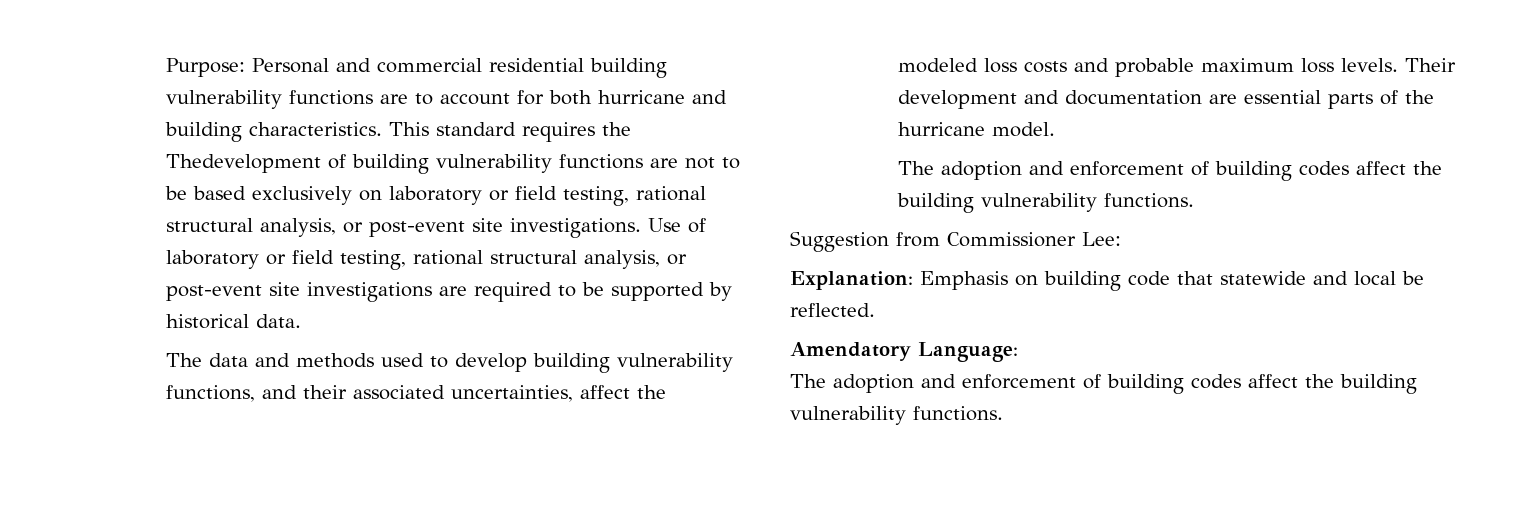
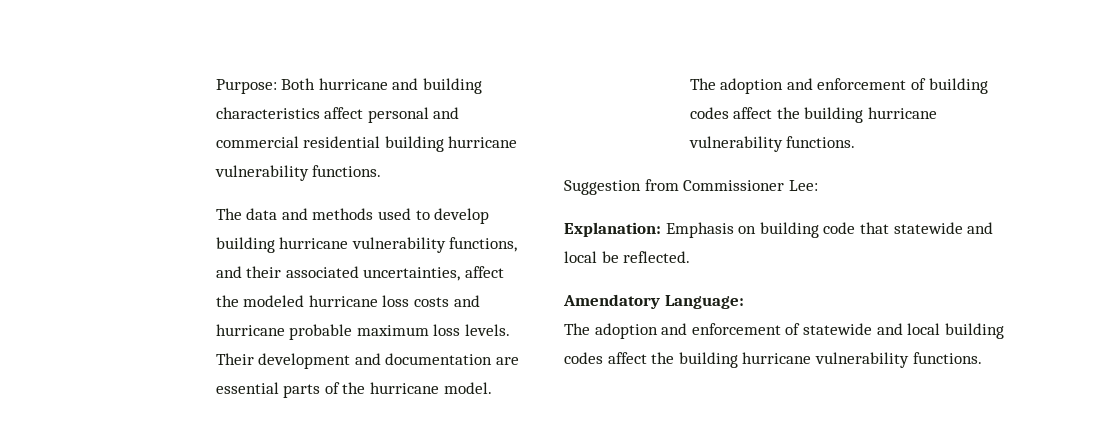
- Purpose: Personal and commercial residential building vulnerability functions are to account for both hurricane and building characteristics. This standard requires the Thedevelopment of building vulnerability functions are not to be based exclusively on laboratory or field testing, rational structural analysis, or post-event site investigations. Use of laboratory or field testing, rational structural analysis, or post-event site investigations are required to be supported by historical data.
+ Purpose: Both hurricane and building characteristics affect personal and commercial residential building hurricane vulnerability functions.
- The data and methods used to develop building vulnerability functions, and their associated uncertainties, affect the modeled loss costs and probable maximum loss levels.
+ The data and methods used to develop building hurricane vulnerability functions, and their associated uncertainties, affect the modeled hurricane loss costs and hurricane probable maximum loss levels.
  Their development and documentation are essential parts of the hurricane model.
- The adoption and enforcement of building codes affect the building vulnerability functions.
+ The adoption and enforcement of building codes affect the building hurricane vulnerability functions.
  Amendatory Language:
- The adoption and enforcement of building codes affect the building vulnerability functions.
+ The adoption and enforcement of statewide and local building codes affect the building hurricane vulnerability functions.

